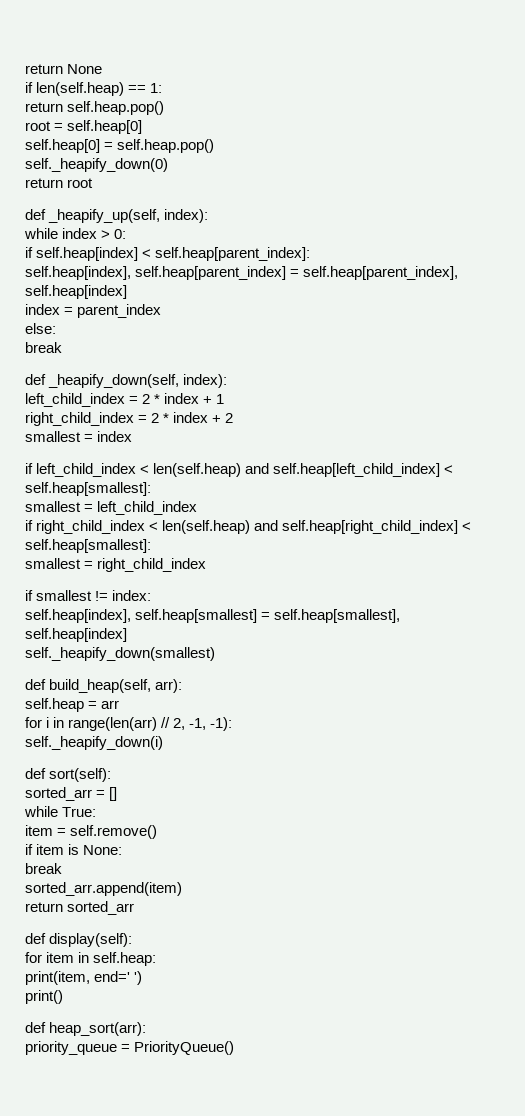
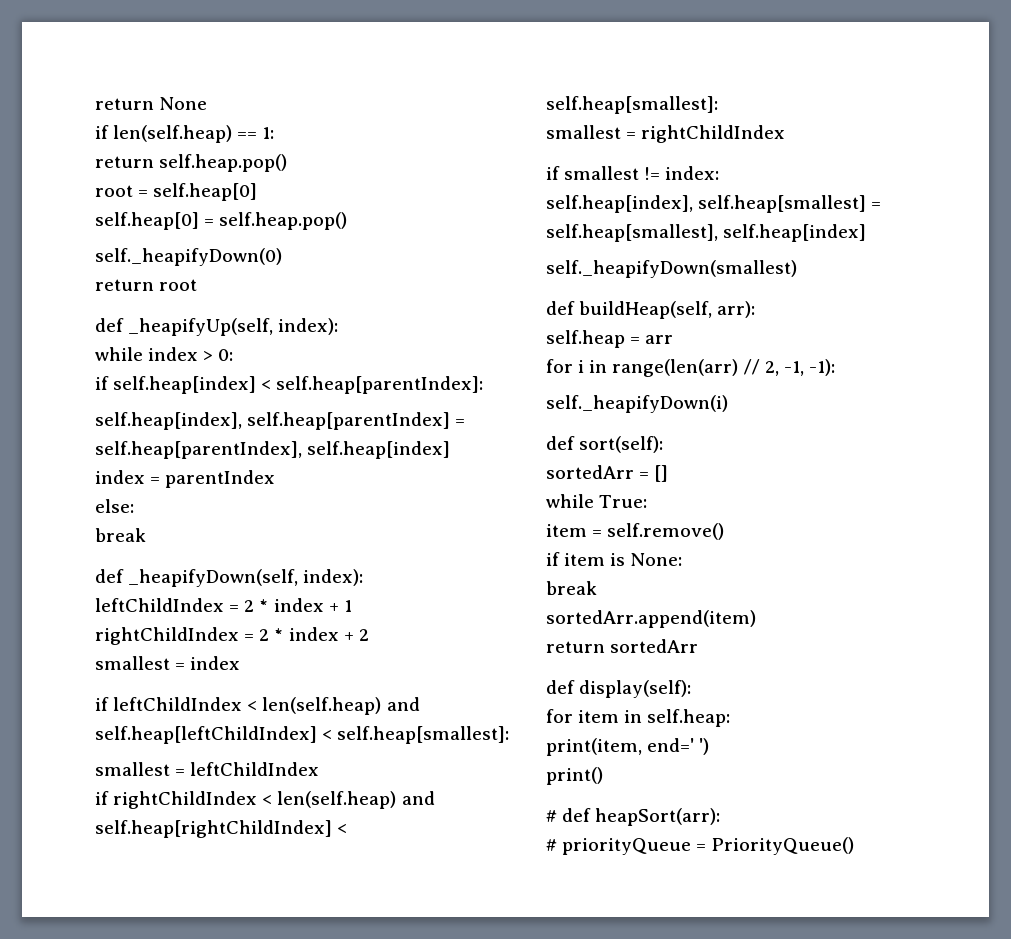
- self._heapify_down(0)
+ self._heapifyDown(0)
- def _heapify_up(self, index):
+ def _heapifyUp(self, index):
- if self.heap[index] < self.heap[parent_index]:
- self.heap[index], self.heap[parent_index] = self.heap[parent_index], self.heap[index]
+ if self.heap[index] < self.heap[parentIndex]:
+ self.heap[index], self.heap[parentIndex] = self.heap[parentIndex], self.heap[index]
- index = parent_index
+ index = parentIndex
- def _heapify_down(self, index):
- left_child_index = 2 * index + 1
+ def _heapifyDown(self, index):
+ leftChildIndex = 2 * index + 1
- right_child_index = 2 * index + 2
+ rightChildIndex = 2 * index + 2
- if left_child_index < len(self.heap) and self.heap[left_child_index] < self.heap[smallest]:
- smallest = left_child_index
- if right_child_index < len(self.heap) and self.heap[right_child_index] < self.heap[smallest]:
- smallest = right_child_index
+ if leftChildIndex < len(self.heap) and self.heap[leftChildIndex] < self.heap[smallest]:
+ smallest = leftChildIndex
+ if rightChildIndex < len(self.heap) and self.heap[rightChildIndex] < self.heap[smallest]:
+ smallest = rightChildIndex
- self._heapify_down(smallest)
- def build_heap(self, arr):
+ self._heapifyDown(smallest)
+ def buildHeap(self, arr):
- self._heapify_down(i)
+ self._heapifyDown(i)
- sorted_arr = []
+ sortedArr = []
- sorted_arr.append(item)
- return sorted_arr
+ sortedArr.append(item)
+ return sortedArr
- def heap_sort(arr):
- priority_queue = PriorityQueue()
+ # def heapSort(arr):
+ # priorityQueue = PriorityQueue()

